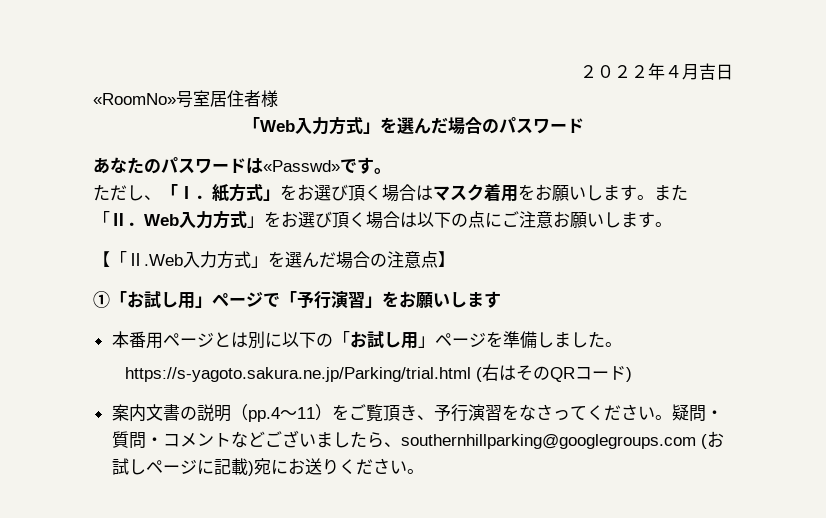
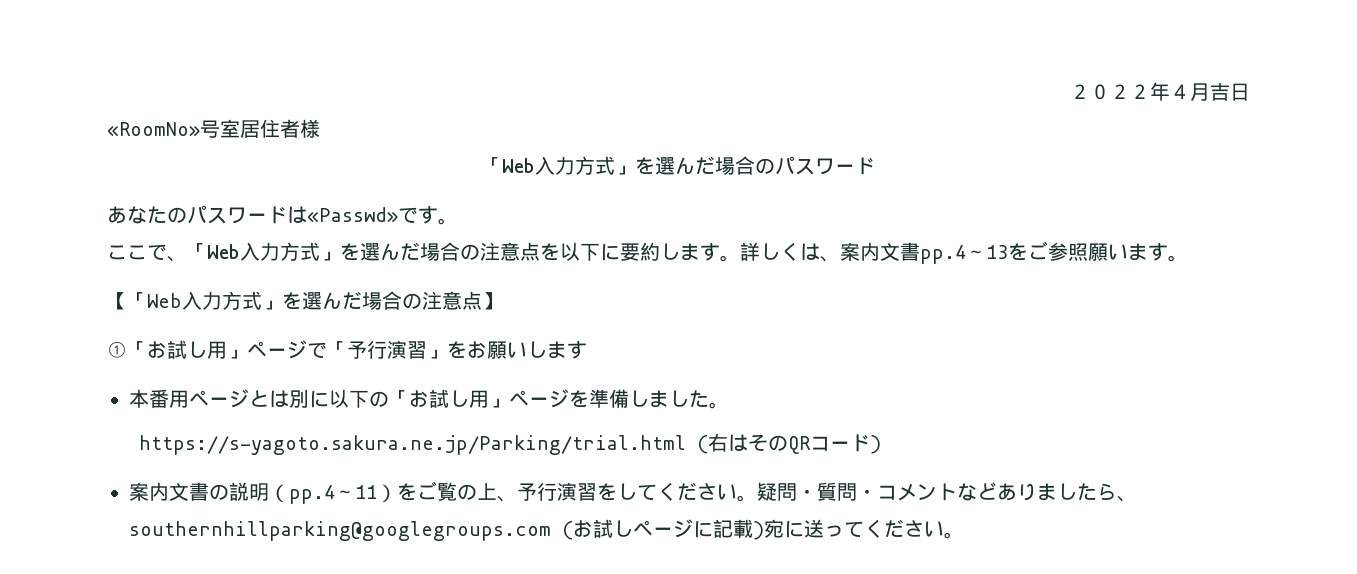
- ただし、「Ⅰ．紙方式」をお選び頂く場合はマスク着用をお願いします。また「Ⅱ．Web入力方式」をお選び頂く場合は以下の点にご注意お願いします。
+ ここで、「Web入力方式」を選んだ場合の注意点を以下に要約します。詳しくは、案内文書pp.4～13をご参照願います。
- 【「Ⅱ.Web入力方式」を選んだ場合の注意点】
+ 【「Web入力方式」を選んだ場合の注意点】
- 案内文書の説明（pp.4～11）をご覧頂き、予行演習をなさってください。
+ 案内文書の説明（pp.4～11）をご覧の上、予行演習をしてください。
- 疑問・質問・コメントなどございましたら、southernhillparking@googlegroups.com (お試しページに記載)宛にお送りください。
+ 疑問・質問・コメントなどありましたら、southernhillparking@googlegroups.com (お試しページに記載)宛に送ってください。

